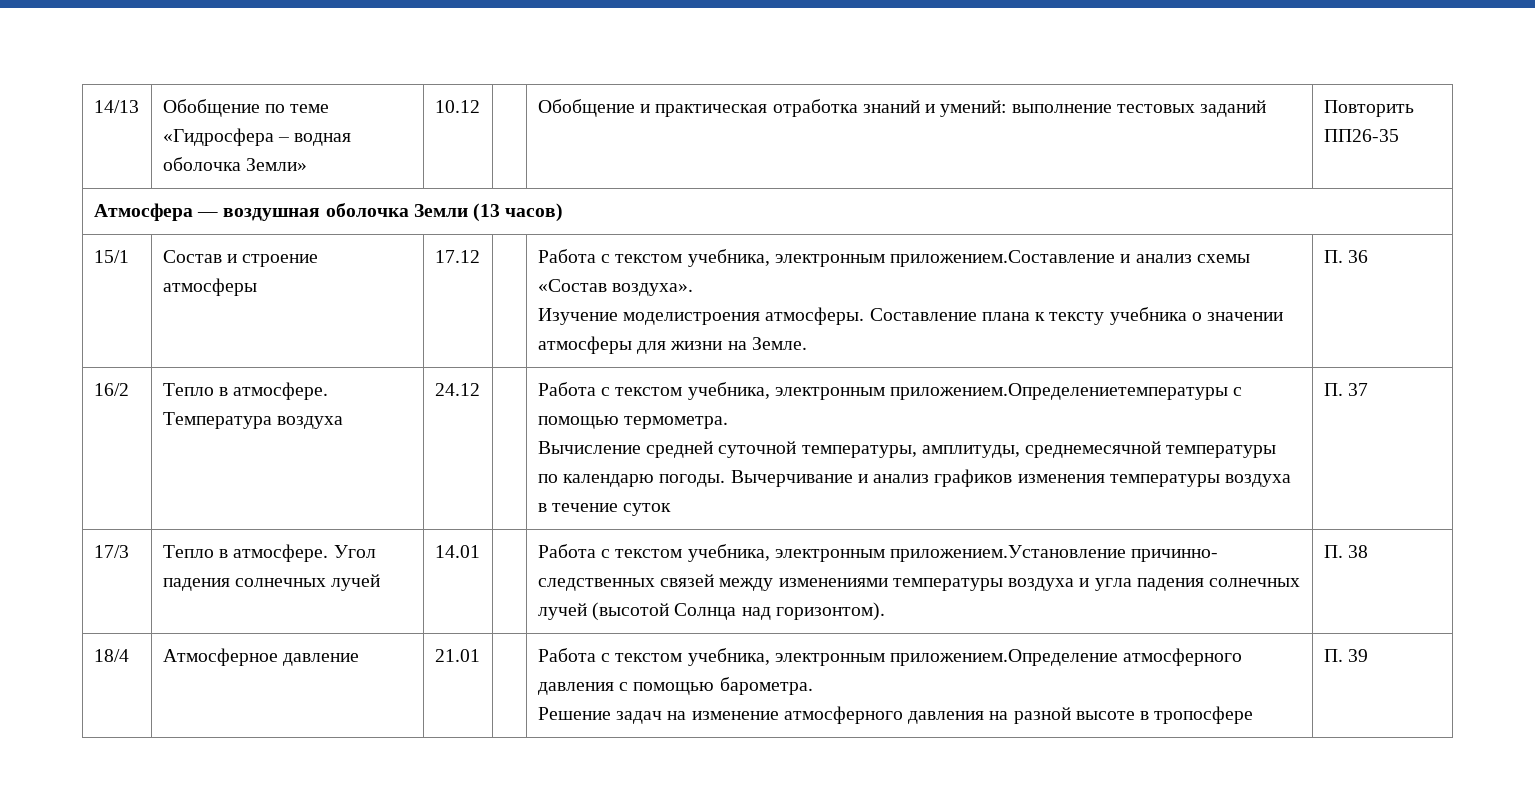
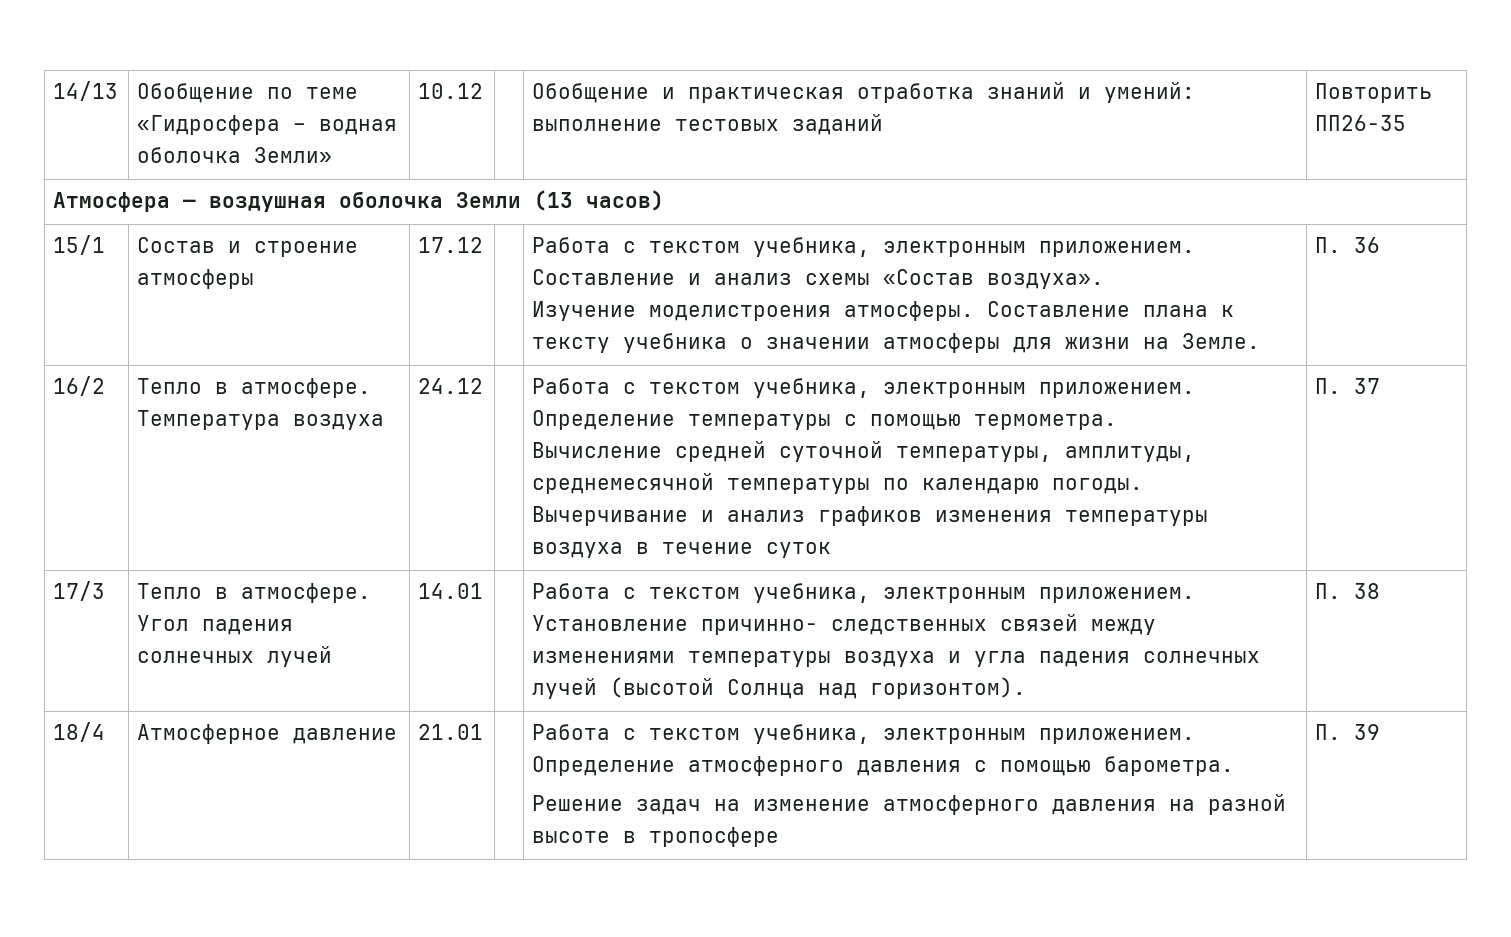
- 15/1 | Состав и строение атмосферы | 17.12 | | Работа с текстом учебника, электронным приложением.Составление и анализ схемы «Состав воздуха».
+ 15/1 | Состав и строение атмосферы | 17.12 | | Работа с текстом учебника, электронным приложением. Составление и анализ схемы «Состав воздуха».
- 16/2 | Тепло в атмосфере. Температура воздуха | 24.12 | | Работа с текстом учебника, электронным приложением.Определениетемпературы с помощью термометра.
+ 16/2 | Тепло в атмосфере. Температура воздуха | 24.12 | | Работа с текстом учебника, электронным приложением. Определение температуры с помощью термометра.
- 17/3 | Тепло в атмосфере. Угол падения солнечных лучей | 14.01 | | Работа с текстом учебника, электронным приложением.Установление причинно- следственных связей между изменениями температуры воздуха и угла падения солнечных лучей (высотой Солнца над горизонтом). | П. 38
+ 17/3 | Тепло в атмосфере. Угол падения солнечных лучей | 14.01 | | Работа с текстом учебника, электронным приложением. Установление причинно- следственных связей между изменениями температуры воздуха и угла падения солнечных лучей (высотой Солнца над горизонтом). | П. 38
- 18/4 | Атмосферное давление | 21.01 | | Работа с текстом учебника, электронным приложением.Определение атмосферного давления с помощью барометра.
+ 18/4 | Атмосферное давление | 21.01 | | Работа с текстом учебника, электронным приложением. Определение атмосферного давления с помощью барометра.

